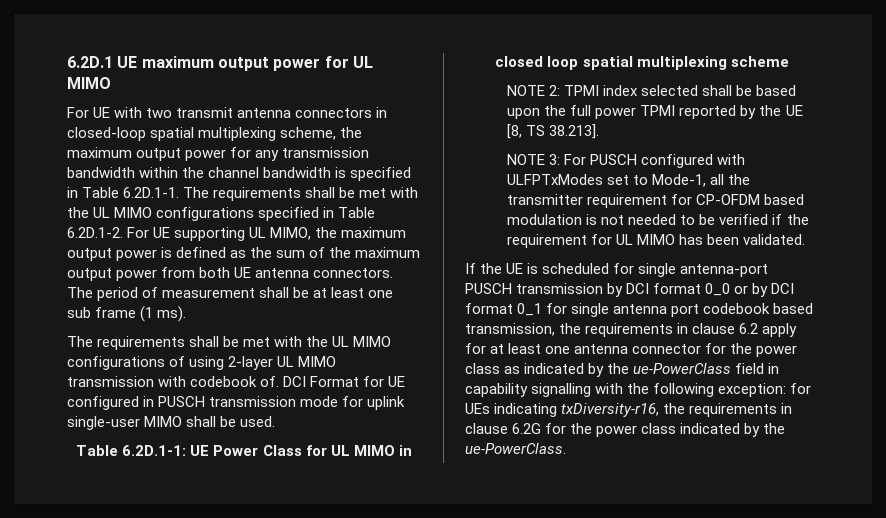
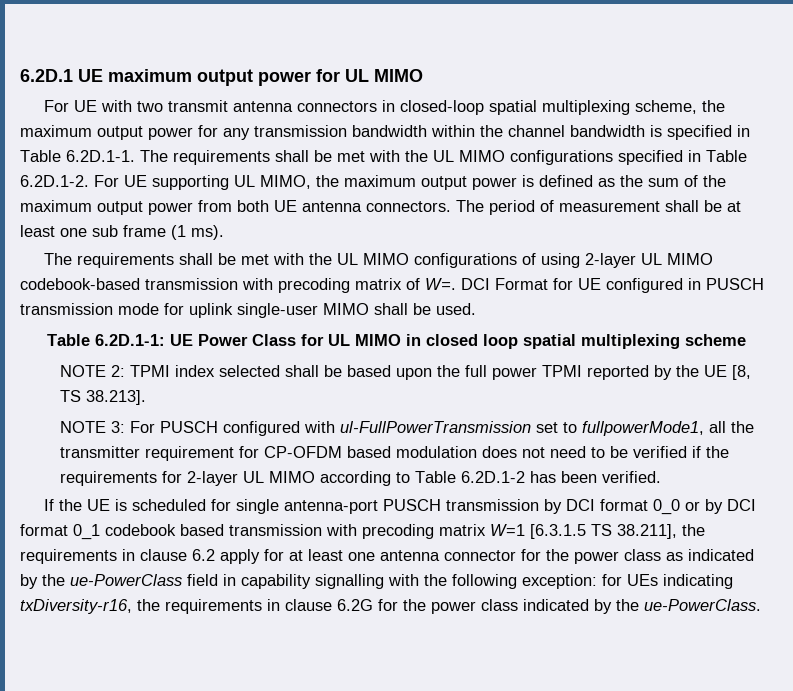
- The requirements shall be met with the UL MIMO configurations of using 2-layer UL MIMO transmission with codebook of. DCI Format for UE configured in PUSCH transmission mode for uplink single-user MIMO shall be used.
+ The requirements shall be met with the UL MIMO configurations of using 2-layer UL MIMO codebook-based transmission with precoding matrix of W=. DCI Format for UE configured in PUSCH transmission mode for uplink single-user MIMO shall be used.
- NOTE 3: For PUSCH configured with ULFPTxModes set to Mode-1, all the transmitter requirement for CP-OFDM based modulation is not needed to be verified if the requirement for UL MIMO has been validated.
+ NOTE 3: For PUSCH configured with ul-FullPowerTransmission set to fullpowerMode1, all the transmitter requirement for CP-OFDM based modulation does not need to be verified if the requirements for 2-layer UL MIMO according to Table 6.2D.1-2 has been verified.
- If the UE is scheduled for single antenna-port PUSCH transmission by DCI format 0_0 or by DCI format 0_1 for single antenna port codebook based transmission, the requirements in clause 6.2 apply for at least one antenna connector for the power class as indicated by the ue-PowerClass field in capability signalling with the following exception:
+ If the UE is scheduled for single antenna-port PUSCH transmission by DCI format 0_0 or by DCI format 0_1 codebook based transmission with precoding matrix W=1 [6.3.1.5 TS 38.211], the requirements in clause 6.2 apply for at least one antenna connector for the power class as indicated by the ue-PowerClass field in capability signalling with the following exception:

